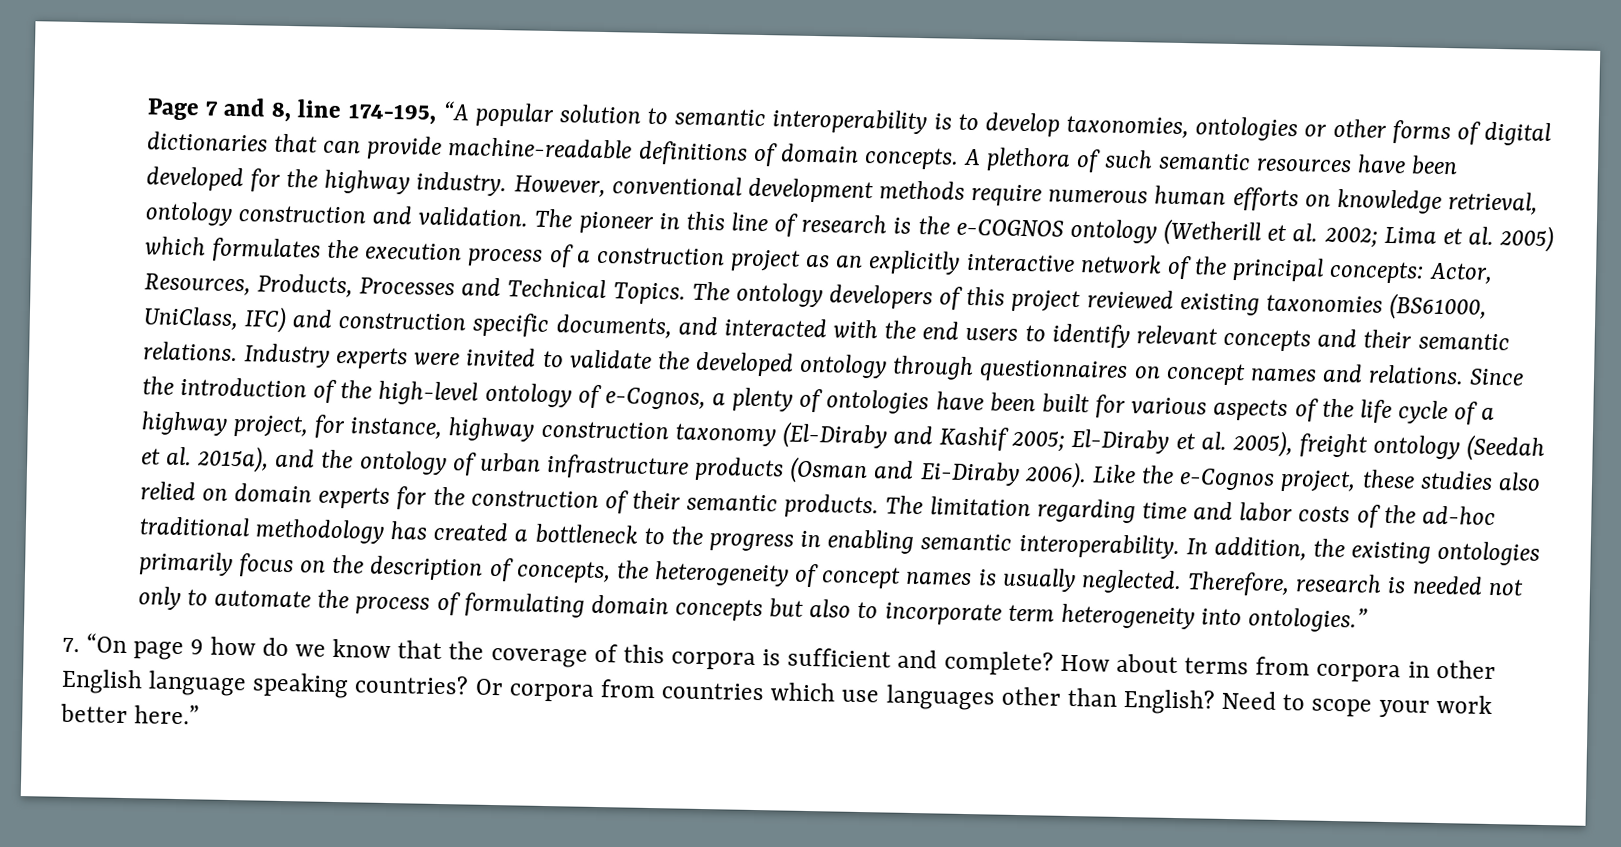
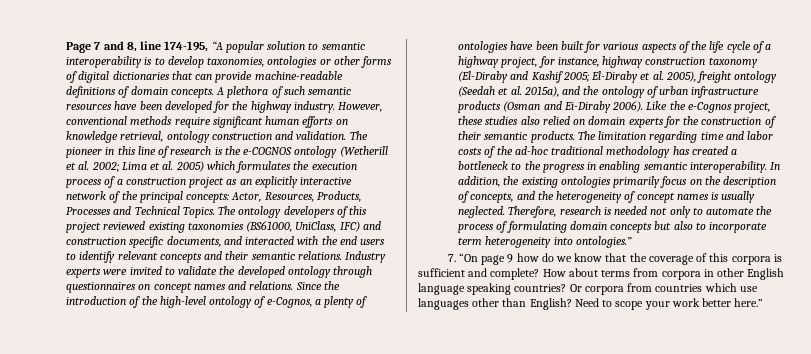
- However, conventional development methods require numerous human efforts on knowledge retrieval, ontology construction and validation.
+ However, conventional methods require significant human efforts on knowledge retrieval, ontology construction and validation.
- In addition, the existing ontologies primarily focus on the description of concepts, the heterogeneity of concept names is usually neglected.
+ In addition, the existing ontologies primarily focus on the description of concepts, and the heterogeneity of concept names is usually neglected.

